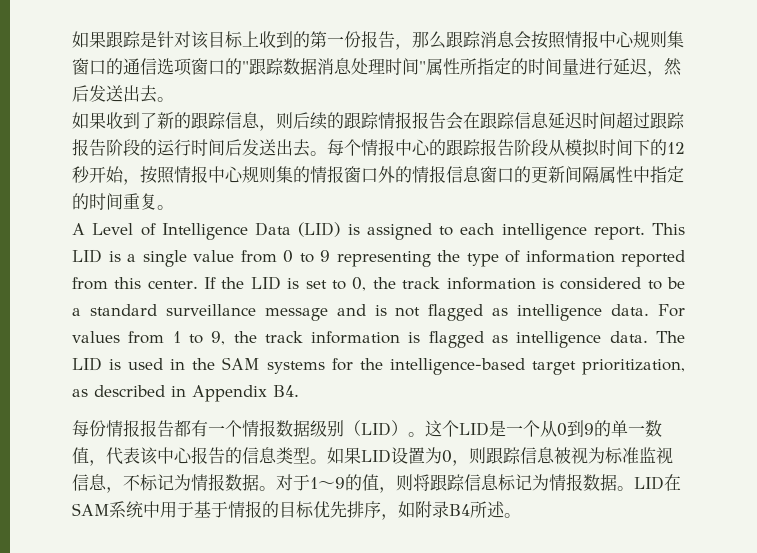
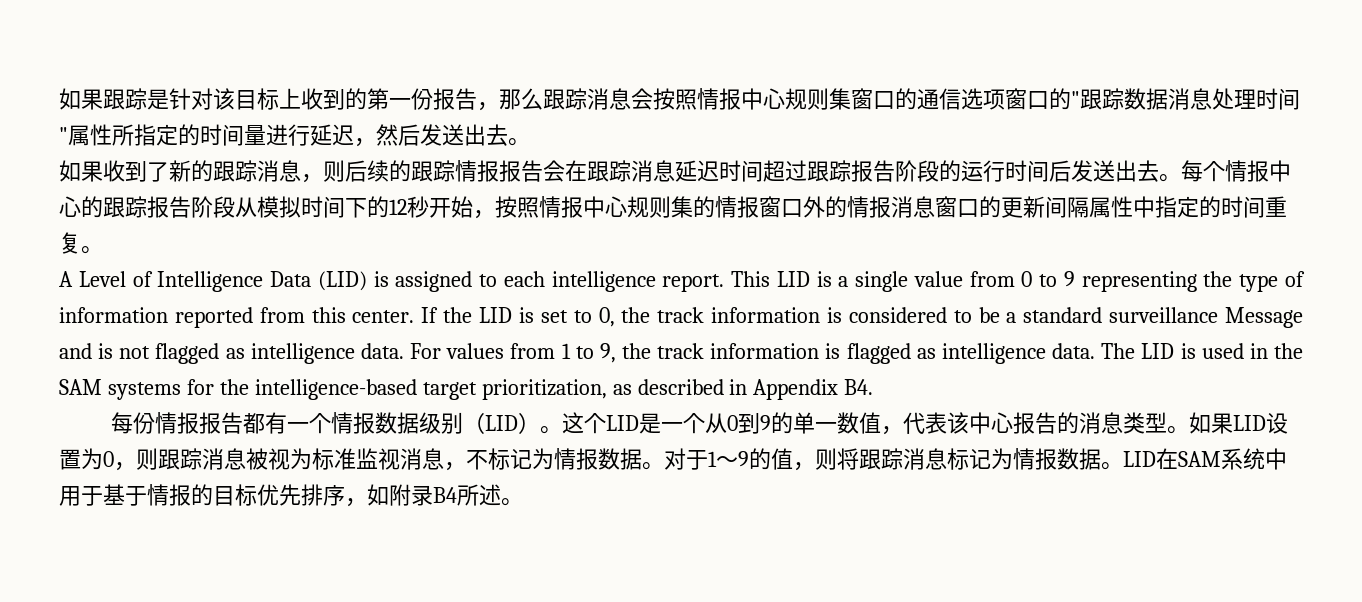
- 如果收到了新的跟踪信息，则后续的跟踪情报报告会在跟踪信息延迟时间超过跟踪报告阶段的运行时间后发送出去。
+ 如果收到了新的跟踪消息，则后续的跟踪情报报告会在跟踪消息延迟时间超过跟踪报告阶段的运行时间后发送出去。
- 每个情报中心的跟踪报告阶段从模拟时间下的12秒开始，按照情报中心规则集的情报窗口外的情报信息窗口的更新间隔属性中指定的时间重复。
+ 每个情报中心的跟踪报告阶段从模拟时间下的12秒开始，按照情报中心规则集的情报窗口外的情报消息窗口的更新间隔属性中指定的时间重复。
- If the LID is set to 0, the track information is considered to be a standard surveillance message and is not flagged as intelligence data.
+ If the LID is set to 0, the track information is considered to be a standard surveillance Message and is not flagged as intelligence data.
- 这个LID是一个从0到9的单一数值，代表该中心报告的信息类型。
+ 这个LID是一个从0到9的单一数值，代表该中心报告的消息类型。
- 如果LID设置为0，则跟踪信息被视为标准监视信息，不标记为情报数据。
+ 如果LID设置为0，则跟踪消息被视为标准监视消息，不标记为情报数据。
- 对于1～9的值，则将跟踪信息标记为情报数据。
+ 对于1～9的值，则将跟踪消息标记为情报数据。

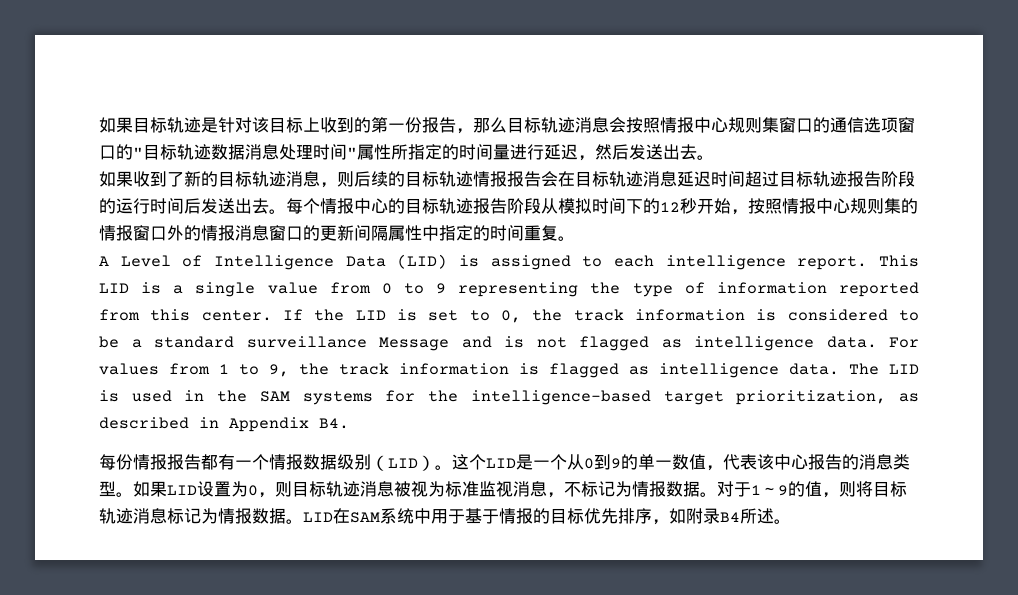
- 如果跟踪是针对该目标上收到的第一份报告，那么跟踪消息会按照情报中心规则集窗口的通信选项窗口的"跟踪数据消息处理时间"属性所指定的时间量进行延迟，然后发送出去。
+ 如果目标轨迹是针对该目标上收到的第一份报告，那么目标轨迹消息会按照情报中心规则集窗口的通信选项窗口的"目标轨迹数据消息处理时间"属性所指定的时间量进行延迟，然后发送出去。
- 如果收到了新的跟踪消息，则后续的跟踪情报报告会在跟踪消息延迟时间超过跟踪报告阶段的运行时间后发送出去。
+ 如果收到了新的目标轨迹消息，则后续的目标轨迹情报报告会在目标轨迹消息延迟时间超过目标轨迹报告阶段的运行时间后发送出去。
- 每个情报中心的跟踪报告阶段从模拟时间下的12秒开始，按照情报中心规则集的情报窗口外的情报消息窗口的更新间隔属性中指定的时间重复。
+ 每个情报中心的目标轨迹报告阶段从模拟时间下的12秒开始，按照情报中心规则集的情报窗口外的情报消息窗口的更新间隔属性中指定的时间重复。
- 如果LID设置为0，则跟踪消息被视为标准监视消息，不标记为情报数据。
+ 如果LID设置为0，则目标轨迹消息被视为标准监视消息，不标记为情报数据。
- 对于1～9的值，则将跟踪消息标记为情报数据。
+ 对于1～9的值，则将目标轨迹消息标记为情报数据。

